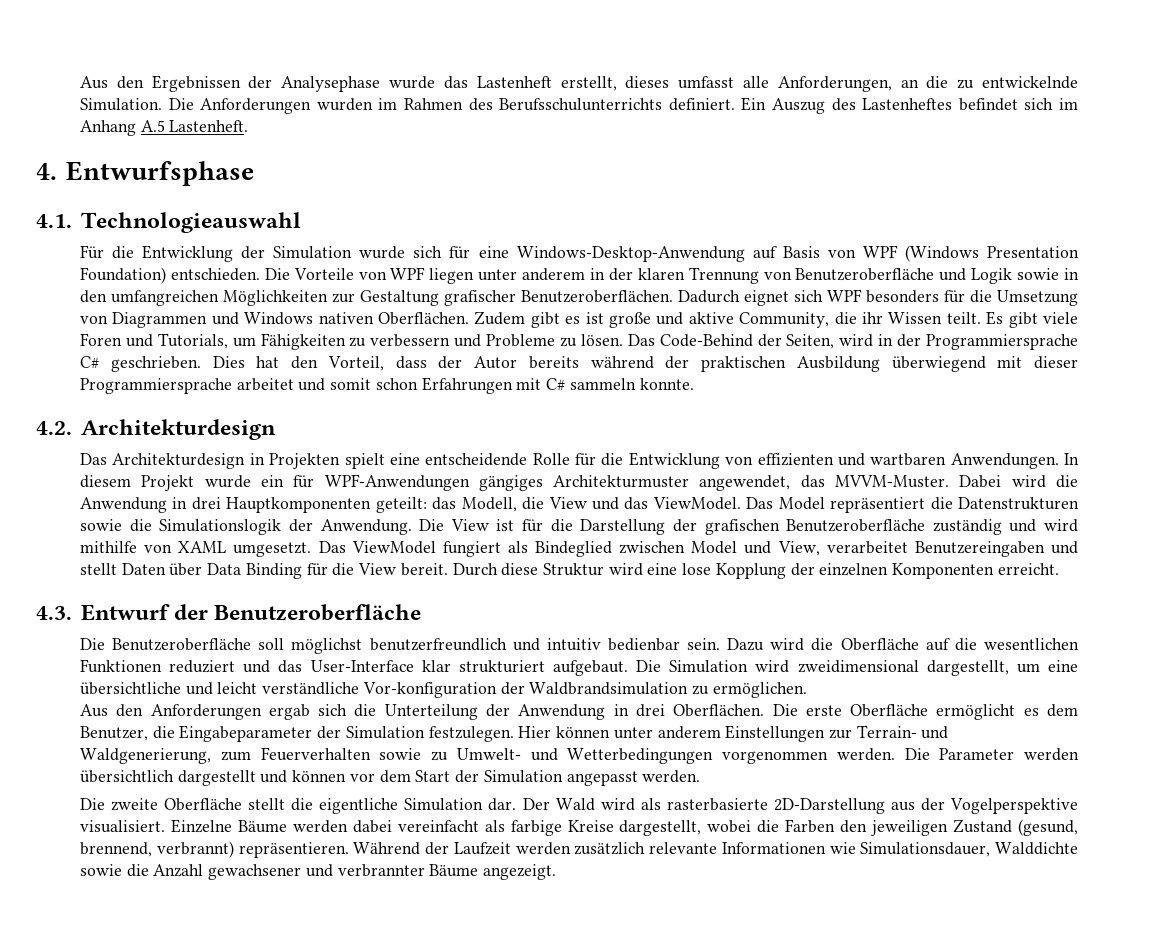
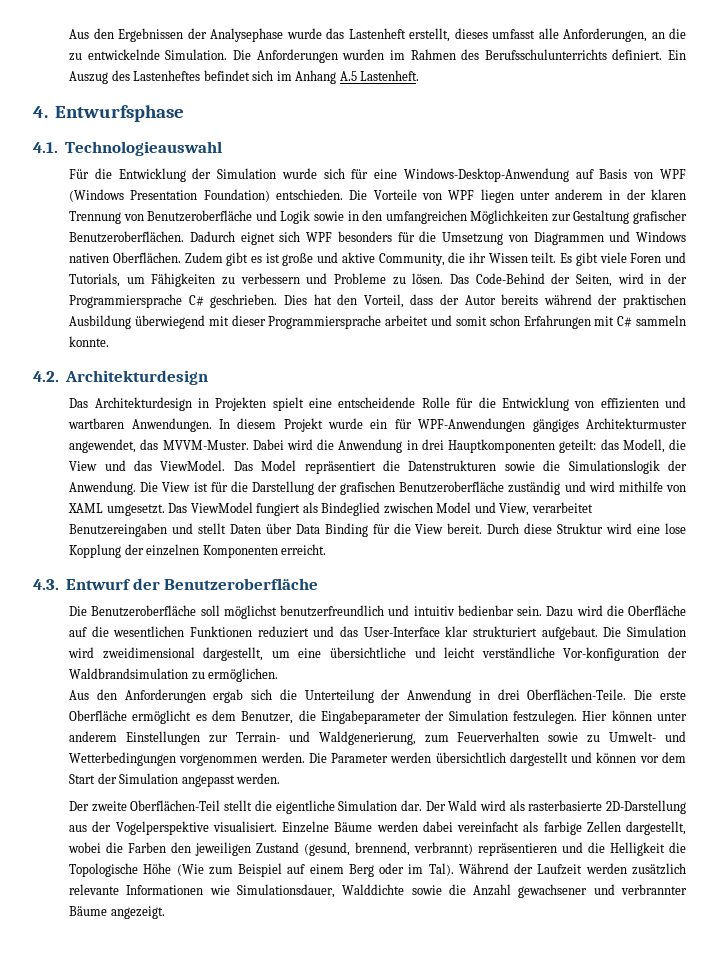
- Aus den Anforderungen ergab sich die Unterteilung der Anwendung in drei Oberflächen.
+ Aus den Anforderungen ergab sich die Unterteilung der Anwendung in drei Oberflächen-Teile.
- Die zweite Oberfläche stellt die eigentliche Simulation dar.
+ Der zweite Oberflächen-Teil stellt die eigentliche Simulation dar.
- Einzelne Bäume werden dabei vereinfacht als farbige Kreise dargestellt, wobei die Farben den jeweiligen Zustand (gesund, brennend, verbrannt) repräsentieren.
+ Einzelne Bäume werden dabei vereinfacht als farbige Zellen dargestellt, wobei die Farben den jeweiligen Zustand (gesund, brennend, verbrannt) repräsentieren und die Helligkeit die Topologische Höhe (Wie zum Beispiel auf einem Berg oder im Tal).

